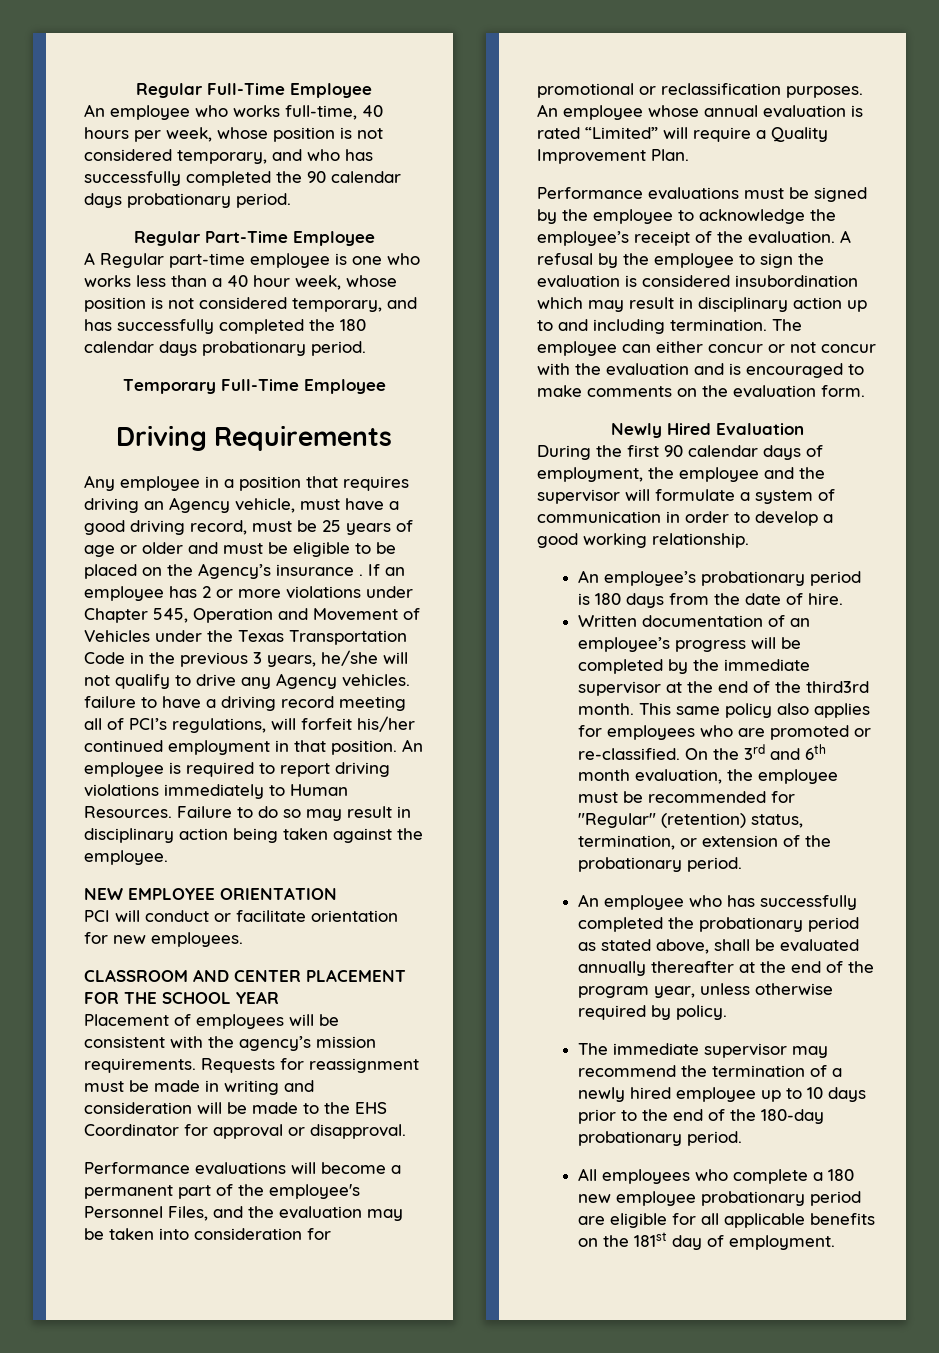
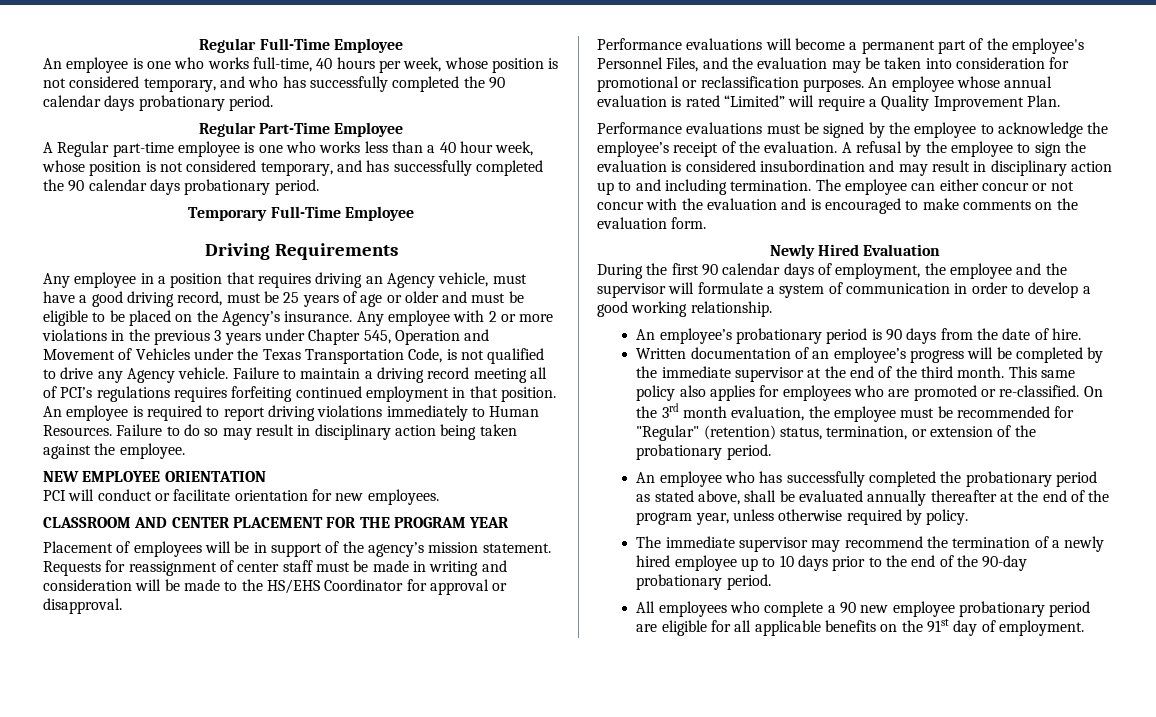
- An employee who works full-time, 40 hours per week, whose position is not considered temporary, and who has successfully completed the 90 calendar days probationary period.
+ An employee is one who works full-time, 40 hours per week, whose position is not considered temporary, and who has successfully completed the 90 calendar days probationary period.
- A Regular part-time employee is one who works less than a 40 hour week, whose position is not considered temporary, and has successfully completed the 180 calendar days probationary period.
+ A Regular part-time employee is one who works less than a 40 hour week, whose position is not considered temporary, and has successfully completed the 90 calendar days probationary period.
- Any employee in a position that requires driving an Agency vehicle, must have a good driving record, must be 25 years of age or older and must be eligible to be placed on the Agency’s insurance . If an employee has 2 or more violations under Chapter 545, Operation and Movement of Vehicles under the Texas Transportation Code in the previous 3 years, he/she will not qualify to drive any Agency vehicles. failure to have a driving record meeting all of PCI’s regulations, will forfeit his/her continued employment in that position.
+ Any employee in a position that requires driving an Agency vehicle, must have a good driving record, must be 25 years of age or older and must be eligible to be placed on the Agency’s insurance. Any employee with 2 or more violations in the previous 3 years under Chapter 545, Operation and Movement of Vehicles under the Texas Transportation Code, is not qualified to drive any Agency vehicle. Failure to maintain a driving record meeting all of PCI’s regulations requires forfeiting continued employment in that position.
- CLASSROOM AND CENTER PLACEMENT FOR THE SCHOOL YEAR
+ CLASSROOM AND CENTER PLACEMENT FOR THE PROGRAM YEAR
- Placement of employees will be consistent with the agency’s mission requirements.
+ Placement of employees will be in support of the agency’s mission statement.
- Requests for reassignment must be made in writing and consideration will be made to the EHS Coordinator for approval or disapproval.
+ Requests for reassignment of center staff must be made in writing and consideration will be made to the HS/EHS Coordinator for approval or disapproval.
- A refusal by the employee to sign the evaluation is considered insubordination which may result in disciplinary action up to and including termination.
+ A refusal by the employee to sign the evaluation is considered insubordination and may result in disciplinary action up to and including termination.
- An employee’s probationary period is 180 days from the date of hire.
+ An employee’s probationary period is 90 days from the date of hire.
- Written documentation of an employee’s progress will be completed by the immediate supervisor at the end of the third3rd month.
+ Written documentation of an employee’s progress will be completed by the immediate supervisor at the end of the third month.
- On the 3rd and 6th month evaluation, the employee must be recommended for "Regular" (retention) status, termination, or extension of the probationary period.
+ On the 3rd month evaluation, the employee must be recommended for "Regular" (retention) status, termination, or extension of the probationary period.
- The immediate supervisor may recommend the termination of a newly hired employee up to 10 days prior to the end of the 180-day probationary period.
+ The immediate supervisor may recommend the termination of a newly hired employee up to 10 days prior to the end of the 90-day probationary period.
- All employees who complete a 180 new employee probationary period are eligible for all applicable benefits on the 181st day of employment.
+ All employees who complete a 90 new employee probationary period are eligible for all applicable benefits on the 91st day of employment.

